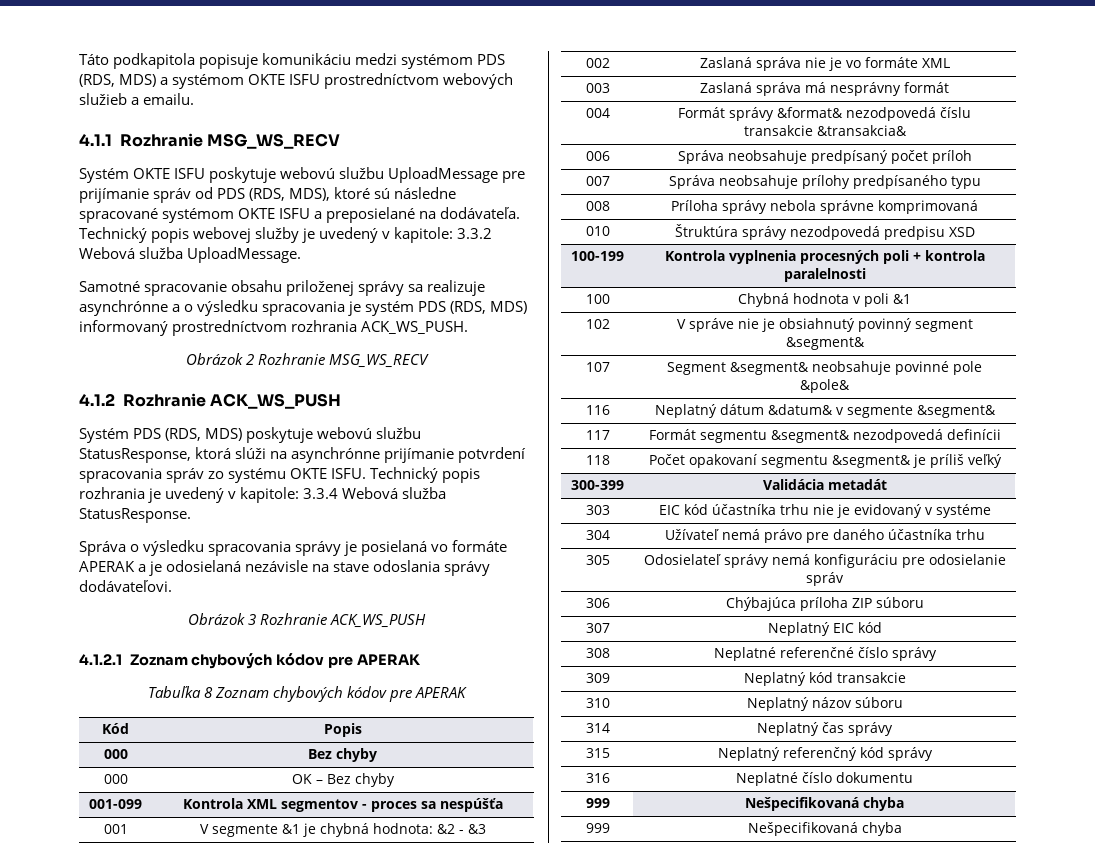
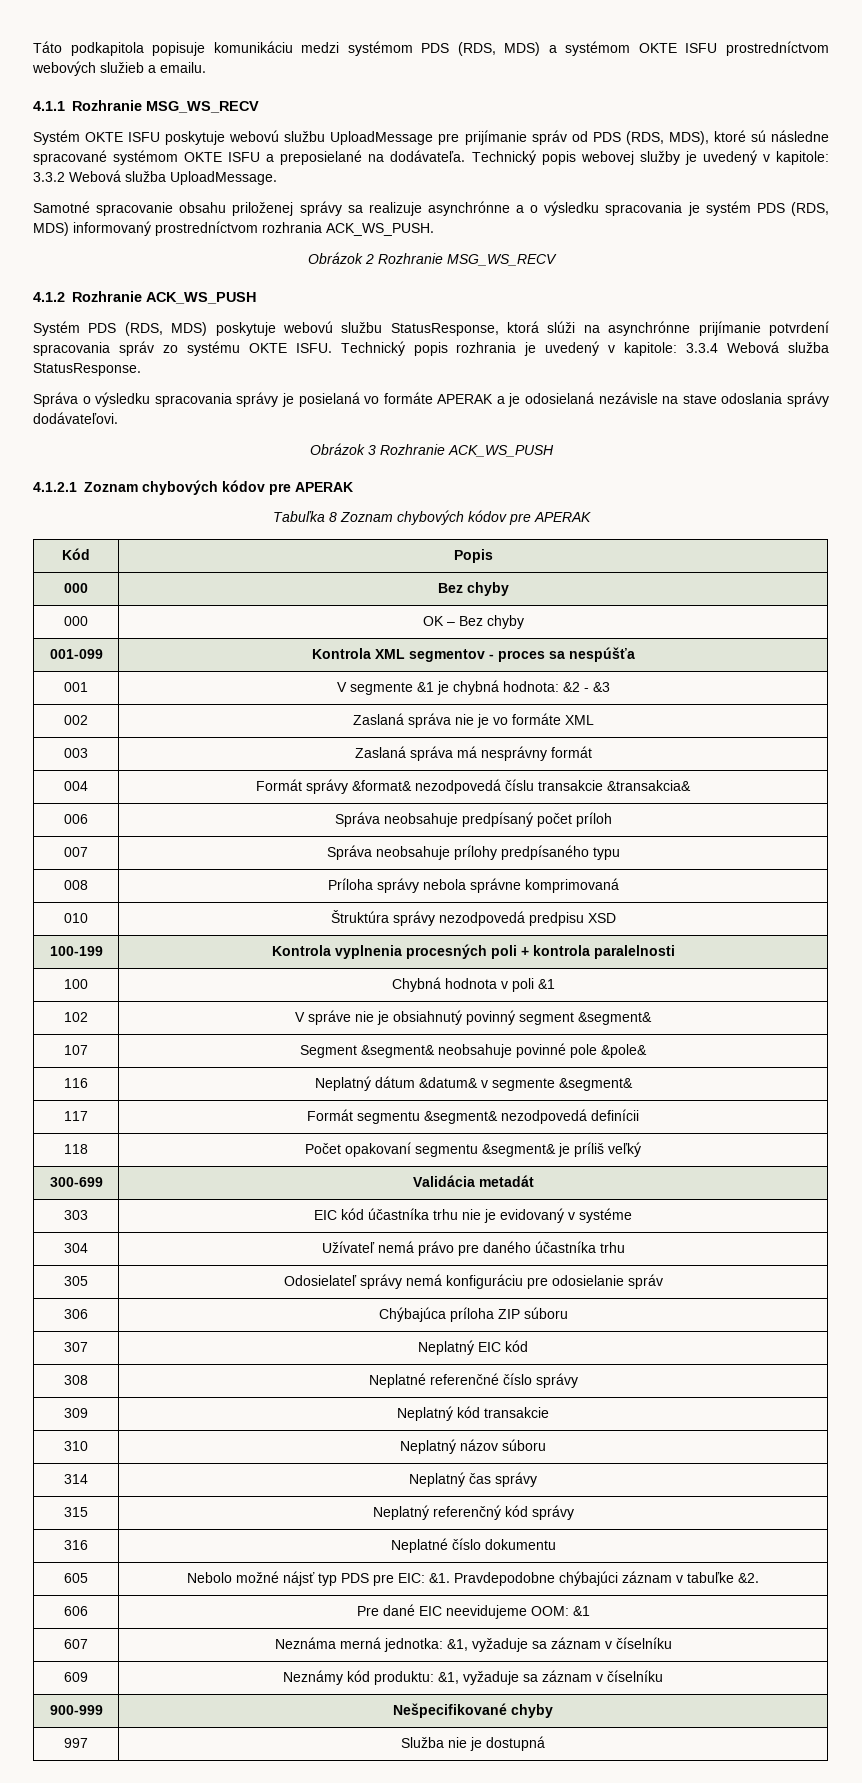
- 300-399 | Validácia metadát
+ 300-699 | Validácia metadát
  316 | Neplatné číslo dokumentu
- 999 | Nešpecifikovaná chyba
- 999 | Nešpecifikovaná chyba
+ 605 | Nebolo možné nájsť typ PDS pre EIC: &1. Pravdepodobne chýbajúci záznam v tabuľke &2.
+ 606 | Pre dané EIC neevidujeme OOM: &1
+ 607 | Neznáma merná jednotka: &1, vyžaduje sa záznam v číselníku
+ 609 | Neznámy kód produktu: &1, vyžaduje sa záznam v číselníku
+ 900-999 | Nešpecifikované chyby
+ 997 | Služba nie je dostupná

